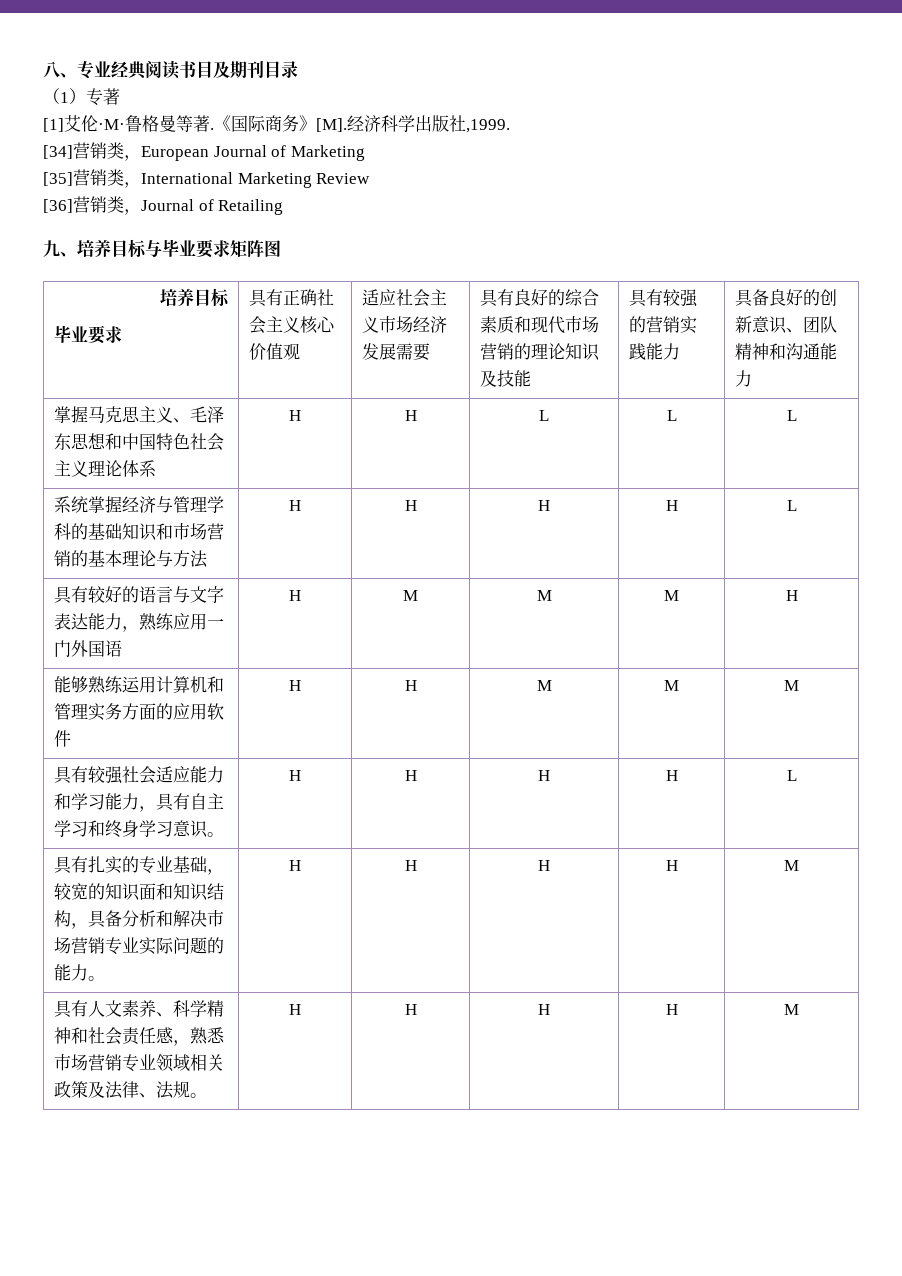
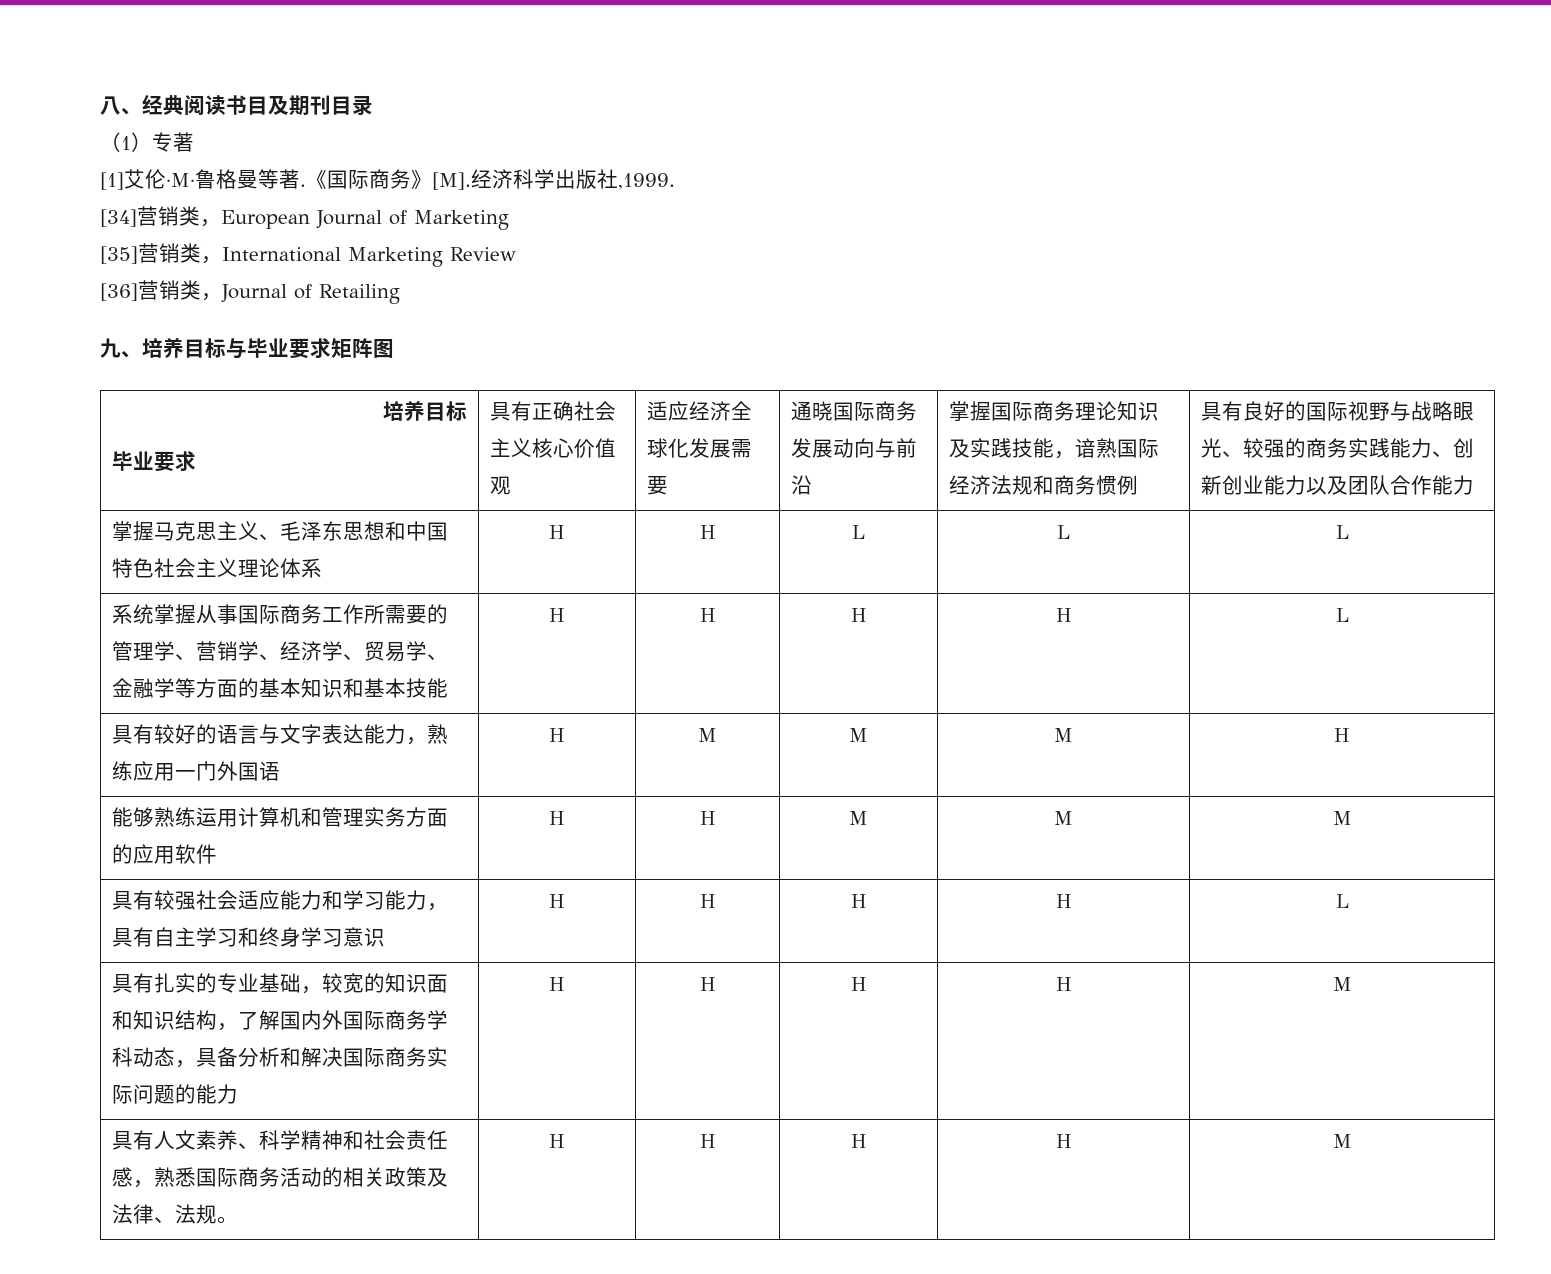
- 八、专业经典阅读书目及期刊目录
+ 八、经典阅读书目及期刊目录
- 适应社会主义市场经济发展需要 | 具有良好的综合素质和现代市场营销的理论知识及技能 | 具有较强的营销实践能力 | 具备良好的创新意识、团队精神和沟通能力
+ 适应经济全球化发展需要 | 通晓国际商务发展动向与前沿 | 掌握国际商务理论知识及实践技能，谙熟国际经济法规和商务惯例 | 具有良好的国际视野与战略眼光、较强的商务实践能力、创新创业能力以及团队合作能力
- 系统掌握经济与管理学科的基础知识和市场营销的基本理论与方法 | H | H | H | H | L
+ 系统掌握从事国际商务工作所需要的管理学、营销学、经济学、贸易学、金融学等方面的基本知识和基本技能 | H | H | H | H | L
- 具有较强社会适应能力和学习能力，具有自主学习和终身学习意识。 | H | H | H | H | L
+ 具有较强社会适应能力和学习能力，具有自主学习和终身学习意识 | H | H | H | H | L
- 具有扎实的专业基础，较宽的知识面和知识结构，具备分析和解决市场营销专业实际问题的能力。 | H | H | H | H | M
+ 具有扎实的专业基础，较宽的知识面和知识结构，了解国内外国际商务学科动态，具备分析和解决国际商务实际问题的能力 | H | H | H | H | M
- 具有人文素养、科学精神和社会责任感，熟悉市场营销专业领域相关政策及法律、法规。 | H | H | H | H | M
+ 具有人文素养、科学精神和社会责任感，熟悉国际商务活动的相关政策及法律、法规。 | H | H | H | H | M

